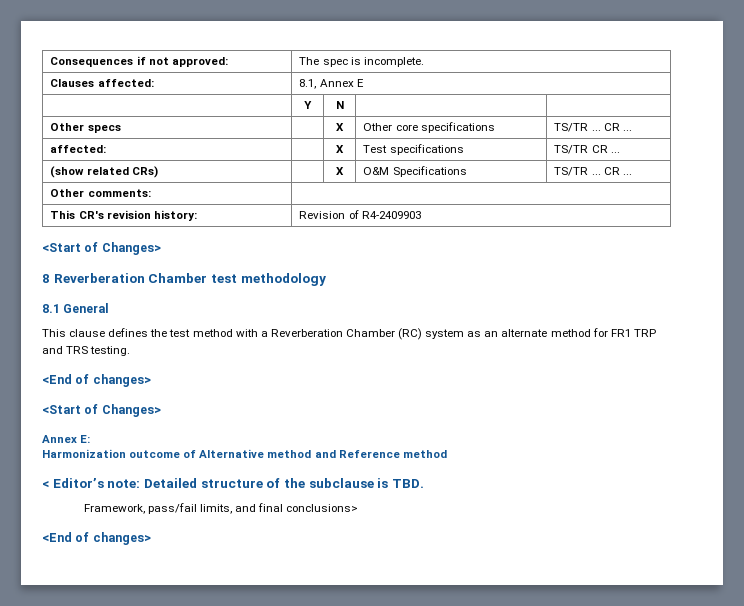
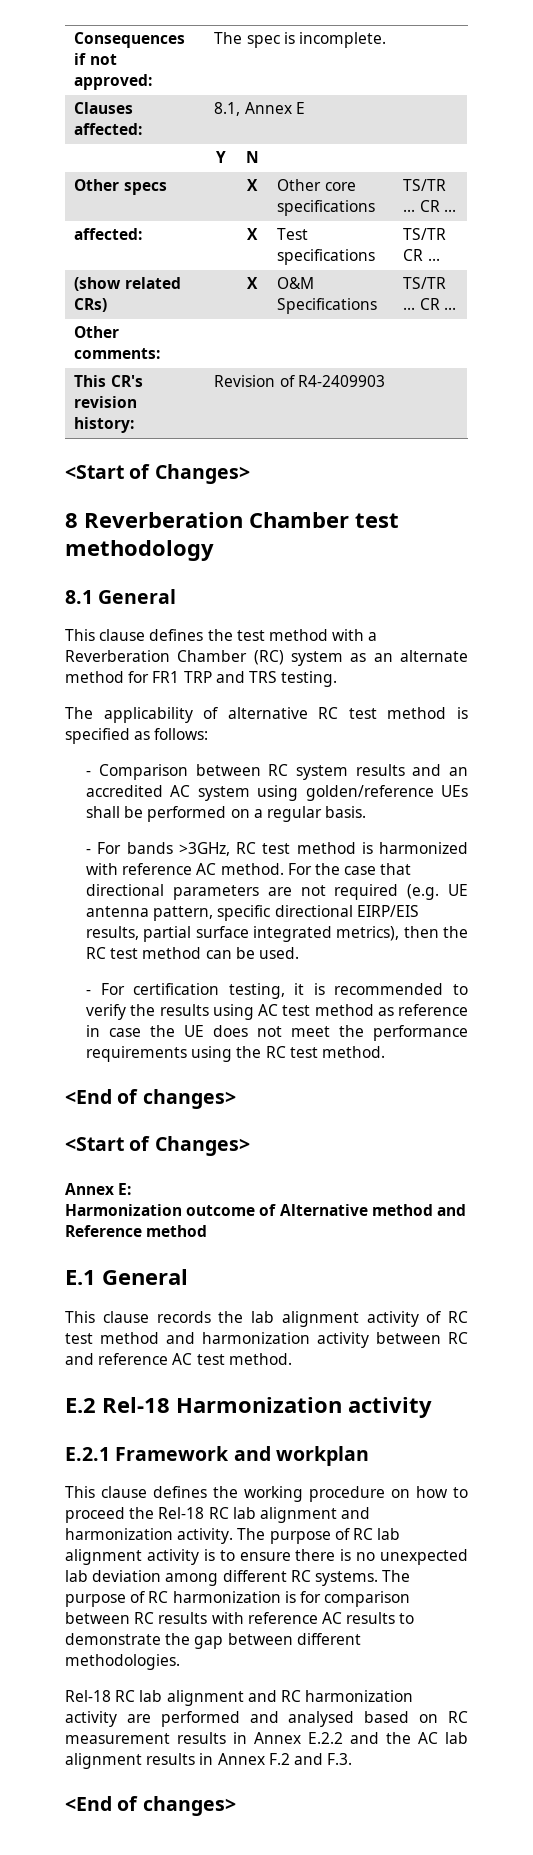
+ The applicability of alternative RC test method is specified as follows:
+ - Comparison between RC system results and an accredited AC system using golden/reference UEs shall be performed on a regular basis.
+ - For bands >3GHz, RC test method is harmonized with reference AC method. For the case that directional parameters are not required (e.g. UE antenna pattern, specific directional EIRP/EIS results, partial surface integrated metrics), then the RC test method can be used.
+ - For certification testing, it is recommended to verify the results using AC test method as reference in case the UE does not meet the performance requirements using the RC test method.
- < Editor’s note: Detailed structure of the subclause is TBD.
- Framework, pass/fail limits, and final conclusions>
+ E.1 General
+ This clause records the lab alignment activity of RC test method and harmonization activity between RC and reference AC test method.
+ E.2 Rel-18 Harmonization activity
+ E.2.1 Framework and workplan
+ This clause defines the working procedure on how to proceed the Rel-18 RC lab alignment and harmonization activity. The purpose of RC lab alignment activity is to ensure there is no unexpected lab deviation among different RC systems. The purpose of RC harmonization is for comparison between RC results with reference AC results to demonstrate the gap between different methodologies.
+ Rel-18 RC lab alignment and RC harmonization activity are performed and analysed based on RC measurement results in Annex E.2.2 and the AC lab alignment results in Annex F.2 and F.3.

